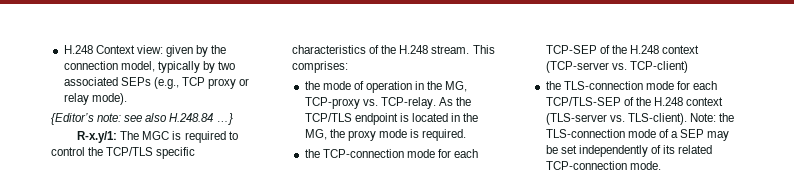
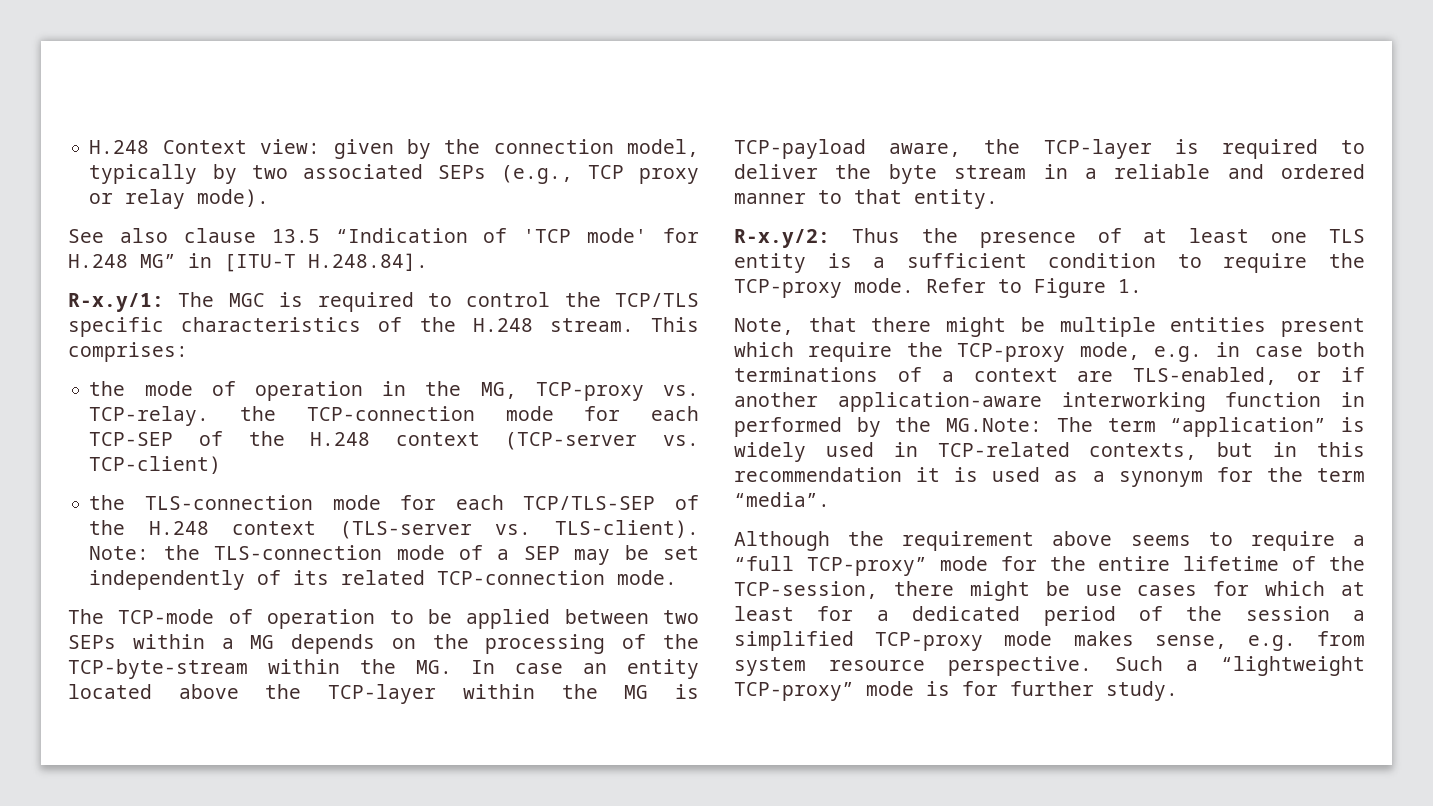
- {Editor’s note: see also H.248.84 …}
+ See also clause 13.5 “Indication of 'TCP mode' for H.248 MG” in [ITU-T H.248.84].
- the mode of operation in the MG, TCP-proxy vs. TCP-relay. As the TCP/TLS endpoint is located in the MG, the proxy mode is required.
- the TCP-connection mode for each TCP-SEP of the H.248 context (TCP-server vs. TCP-client)
+ the mode of operation in the MG, TCP-proxy vs. TCP-relay. the TCP-connection mode for each TCP-SEP of the H.248 context (TCP-server vs. TCP-client)
+ The TCP-mode of operation to be applied between two SEPs within a MG depends on the processing of the TCP-byte-stream within the MG. In case an entity located above the TCP-layer within the MG is TCP-payload aware, the TCP-layer is required to deliver the byte stream in a reliable and ordered manner to that entity.
+ R-x.y/2: Thus the presence of at least one TLS entity is a sufficient condition to require the TCP-proxy mode. Refer to Figure 1.
+ Note, that there might be multiple entities present which require the TCP-proxy mode, e.g. in case both terminations of a context are TLS-enabled, or if another application-aware interworking function in performed by the MG.Note: The term “application” is widely used in TCP-related contexts, but in this recommendation it is used as a synonym for the term “media”.
+ Although the requirement above seems to require a “full TCP-proxy” mode for the entire lifetime of the TCP-session, there might be use cases for which at least for a dedicated period of the session a simplified TCP-proxy mode makes sense, e.g. from system resource perspective. Such a “lightweight TCP-proxy” mode is for further study.

